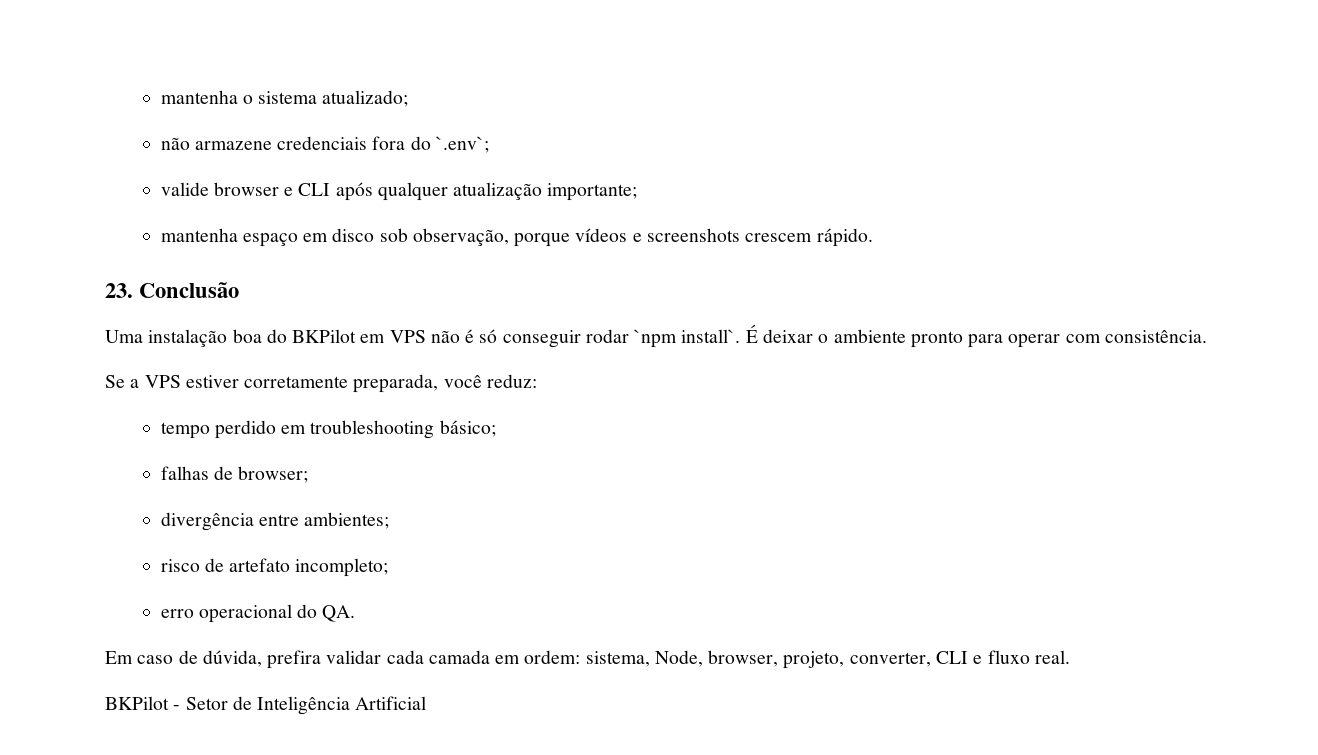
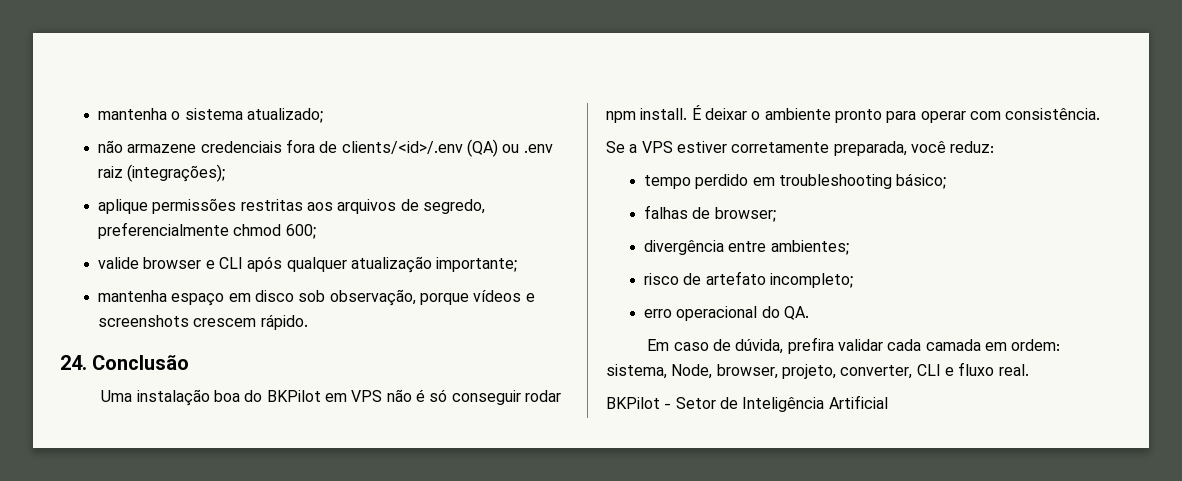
- não armazene credenciais fora do `.env`;
+ não armazene credenciais fora de clients/<id>/.env (QA) ou .env raiz (integrações);
+ aplique permissões restritas aos arquivos de segredo, preferencialmente chmod 600;
- 23. Conclusão
+ 24. Conclusão
- Uma instalação boa do BKPilot em VPS não é só conseguir rodar `npm install`.
+ Uma instalação boa do BKPilot em VPS não é só conseguir rodar npm install.

